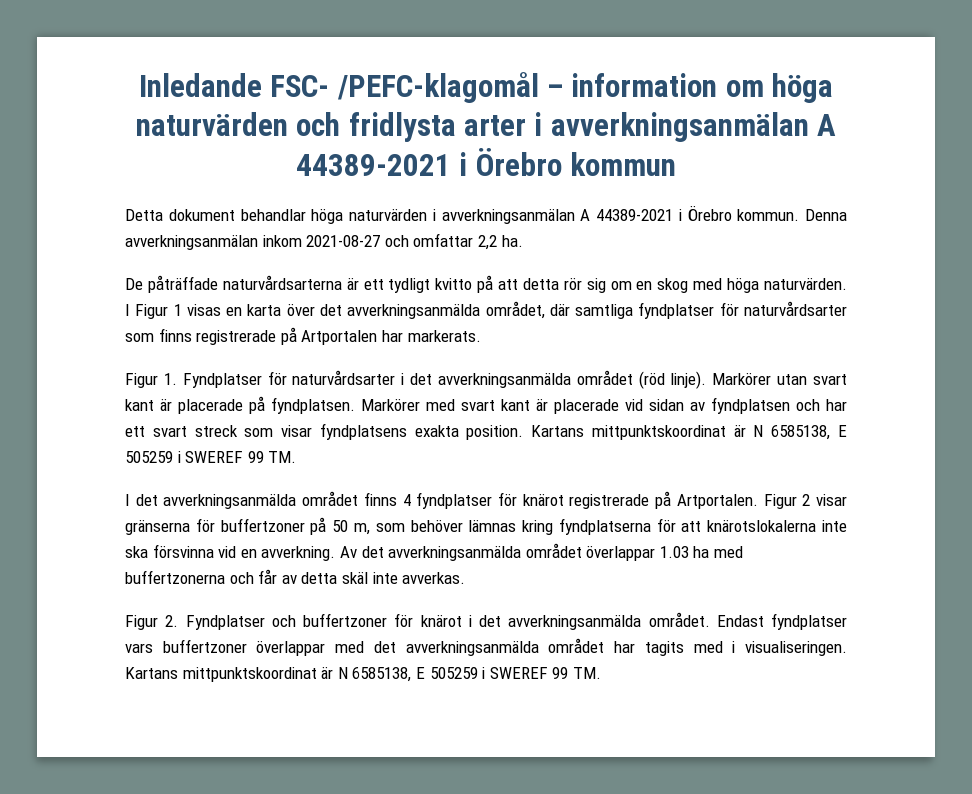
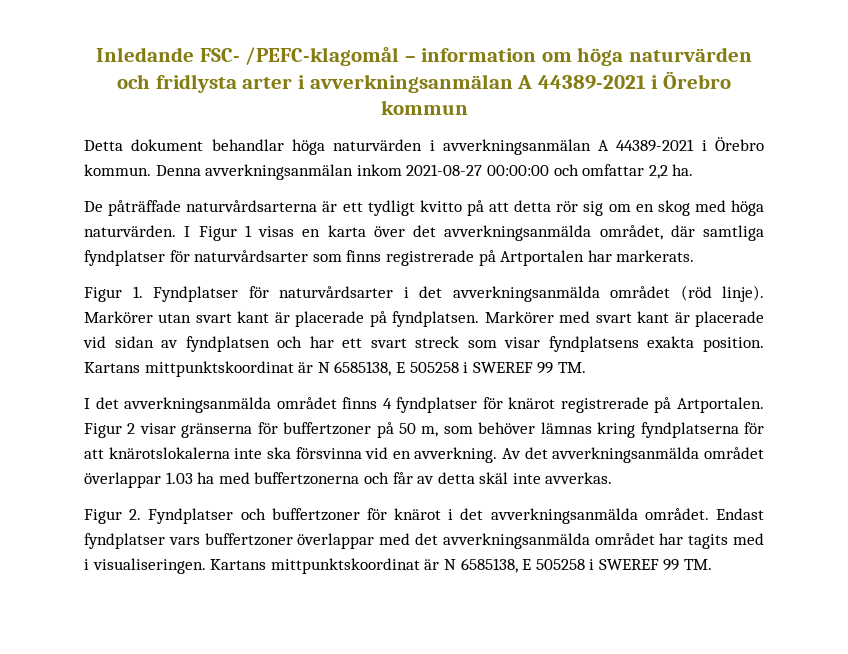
- Denna avverkningsanmälan inkom 2021-08-27 och omfattar 2,2 ha.
+ Denna avverkningsanmälan inkom 2021-08-27 00:00:00 och omfattar 2,2 ha.
- Markörer med svart kant är placerade vid sidan av fyndplatsen och har ett svart streck som visar fyndplatsens exakta position. Kartans mittpunktskoordinat är N 6585138, E 505259 i SWEREF 99 TM.
+ Markörer med svart kant är placerade vid sidan av fyndplatsen och har ett svart streck som visar fyndplatsens exakta position. Kartans mittpunktskoordinat är N 6585138, E 505258 i SWEREF 99 TM.
- Endast fyndplatser vars buffertzoner överlappar med det avverkningsanmälda området har tagits med i visualiseringen. Kartans mittpunktskoordinat är N 6585138, E 505259 i SWEREF 99 TM.
+ Endast fyndplatser vars buffertzoner överlappar med det avverkningsanmälda området har tagits med i visualiseringen. Kartans mittpunktskoordinat är N 6585138, E 505258 i SWEREF 99 TM.

